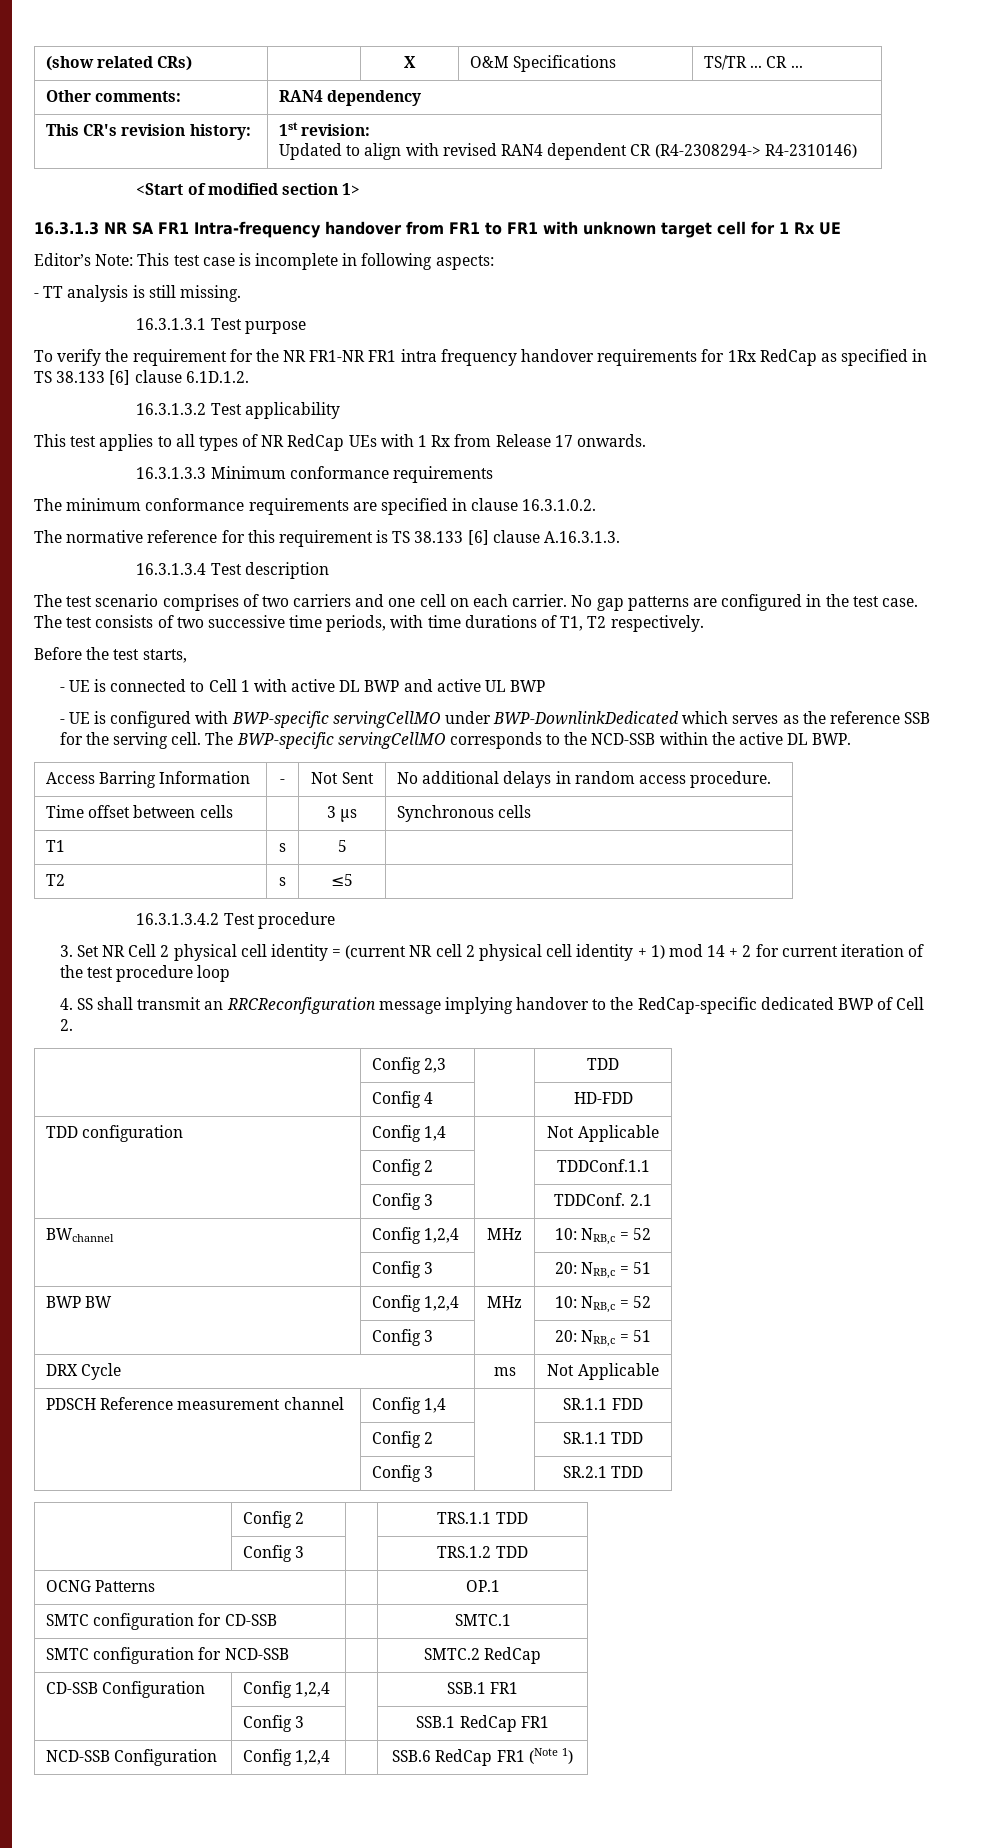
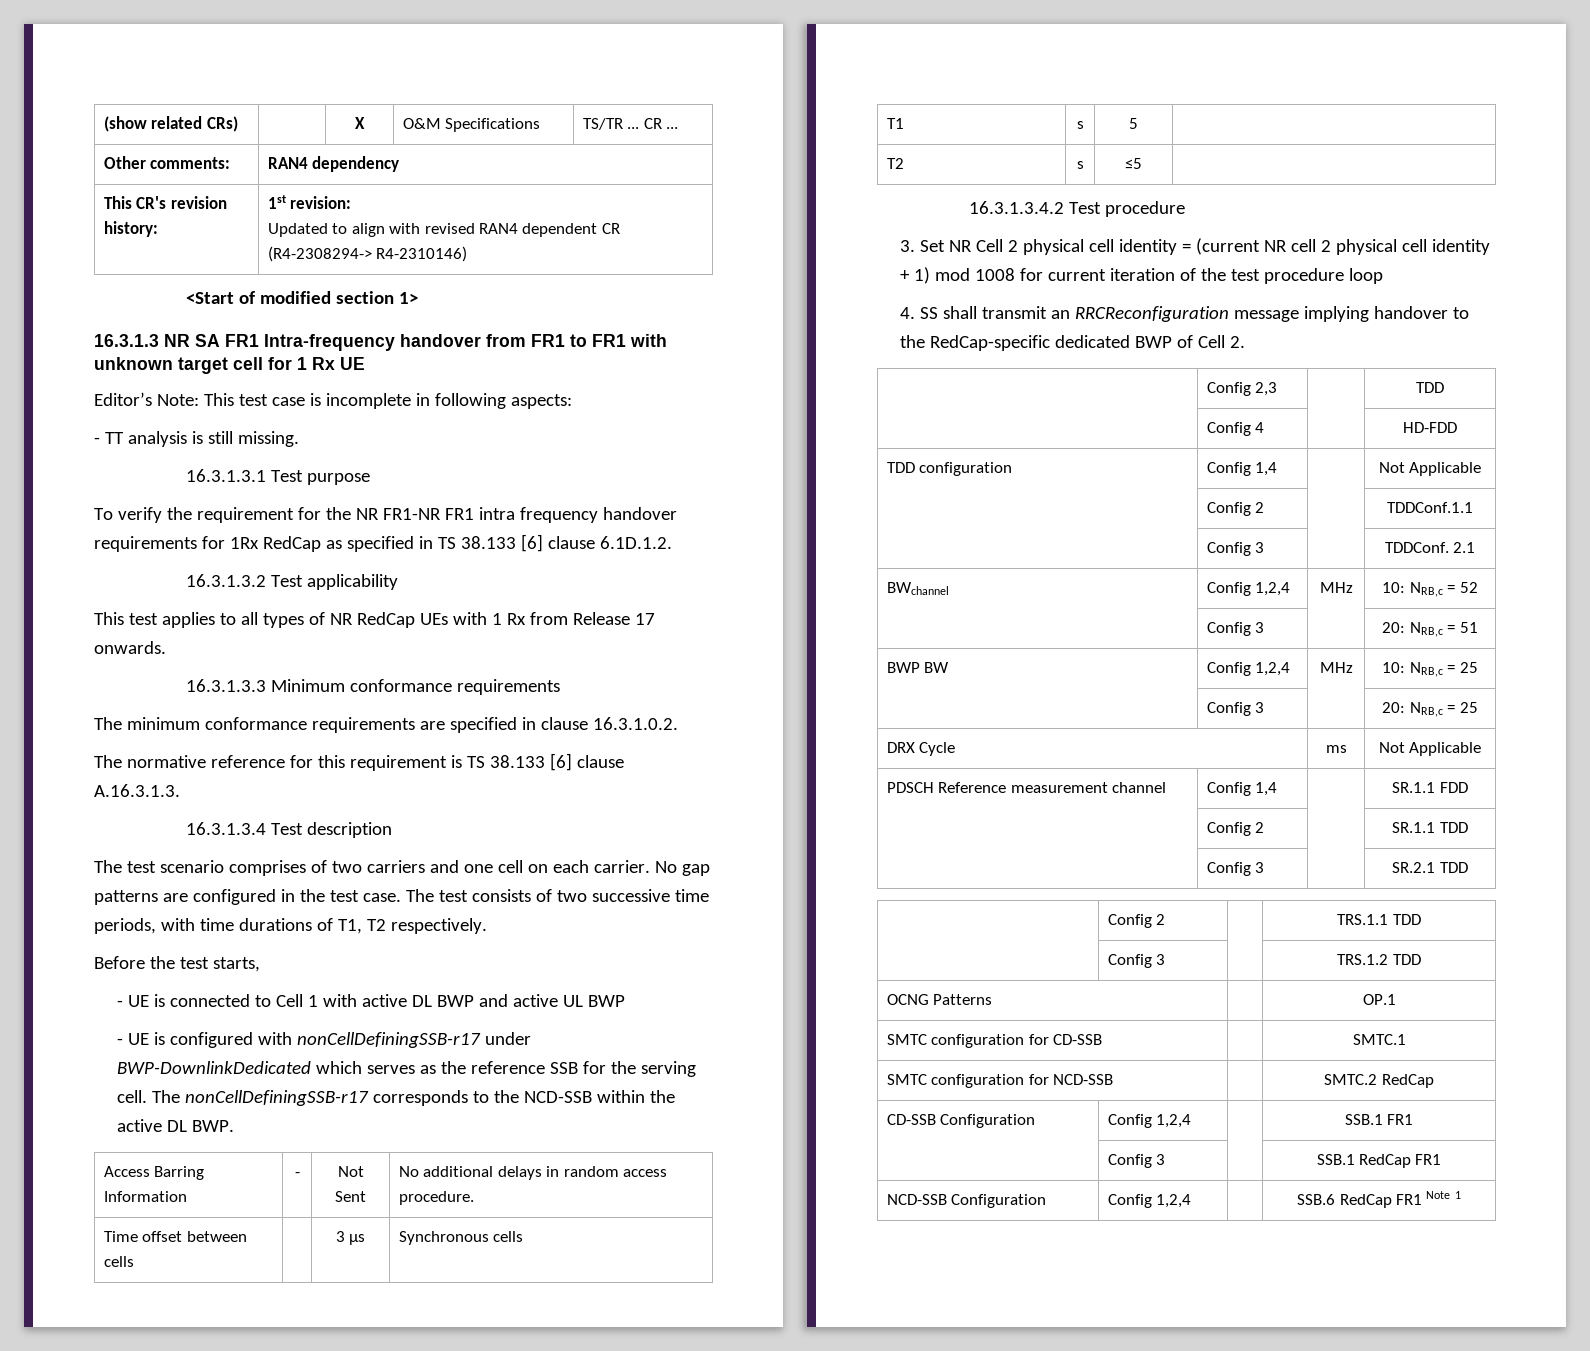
- - UE is configured with BWP-specific servingCellMO under BWP-DownlinkDedicated which serves as the reference SSB for the serving cell.
+ - UE is configured with nonCellDefiningSSB-r17 under BWP-DownlinkDedicated which serves as the reference SSB for the serving cell.
- The BWP-specific servingCellMO corresponds to the NCD-SSB within the active DL BWP.
+ The nonCellDefiningSSB-r17 corresponds to the NCD-SSB within the active DL BWP.
- 3. Set NR Cell 2 physical cell identity = (current NR cell 2 physical cell identity + 1) mod 14 + 2 for current iteration of the test procedure loop
+ 3. Set NR Cell 2 physical cell identity = (current NR cell 2 physical cell identity + 1) mod 1008 for current iteration of the test procedure loop
- BWP BW | Config 1,2,4 | MHz | 10: NRB,c = 52
- | Config 3 | | 20: NRB,c = 51
+ BWP BW | Config 1,2,4 | MHz | 10: NRB,c = 25
+ | Config 3 | | 20: NRB,c = 25
- NCD-SSB Configuration | Config 1,2,4 | | SSB.6 RedCap FR1 (Note 1)
+ NCD-SSB Configuration | Config 1,2,4 | | SSB.6 RedCap FR1 Note 1

